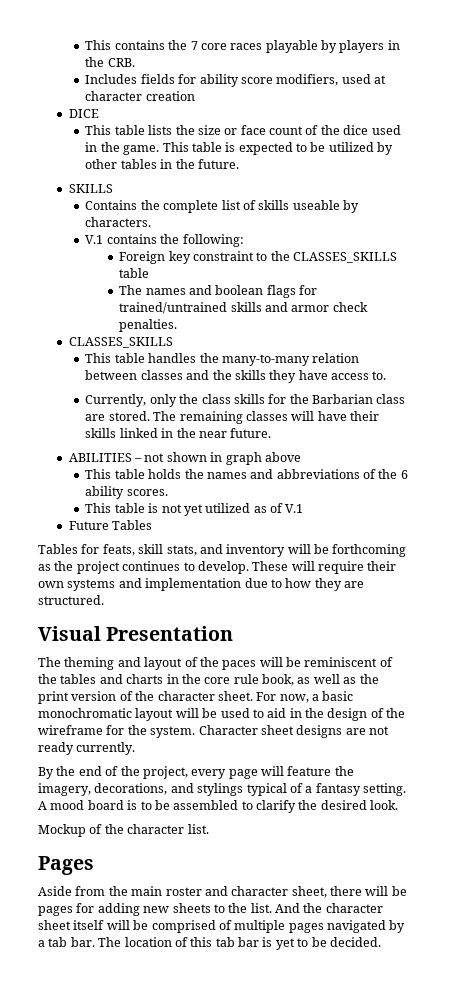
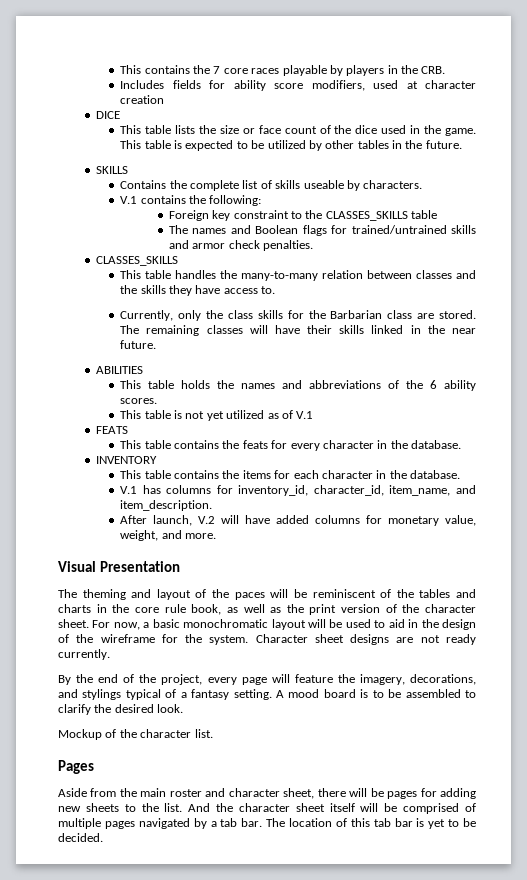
- The names and boolean flags for trained/untrained skills and armor check penalties.
+ The names and Boolean flags for trained/untrained skills and armor check penalties.
- ABILITIES – not shown in graph above
+ ABILITIES
- Future Tables
- Tables for feats, skill stats, and inventory will be forthcoming as the project continues to develop. These will require their own systems and implementation due to how they are structured.
+ FEATS
+ This table contains the feats for every character in the database.
+ INVENTORY
+ This table contains the items for each character in the database.
+ V.1 has columns for inventory_id, character_id, item_name, and item_description.
+ After launch, V.2 will have added columns for monetary value, weight, and more.

